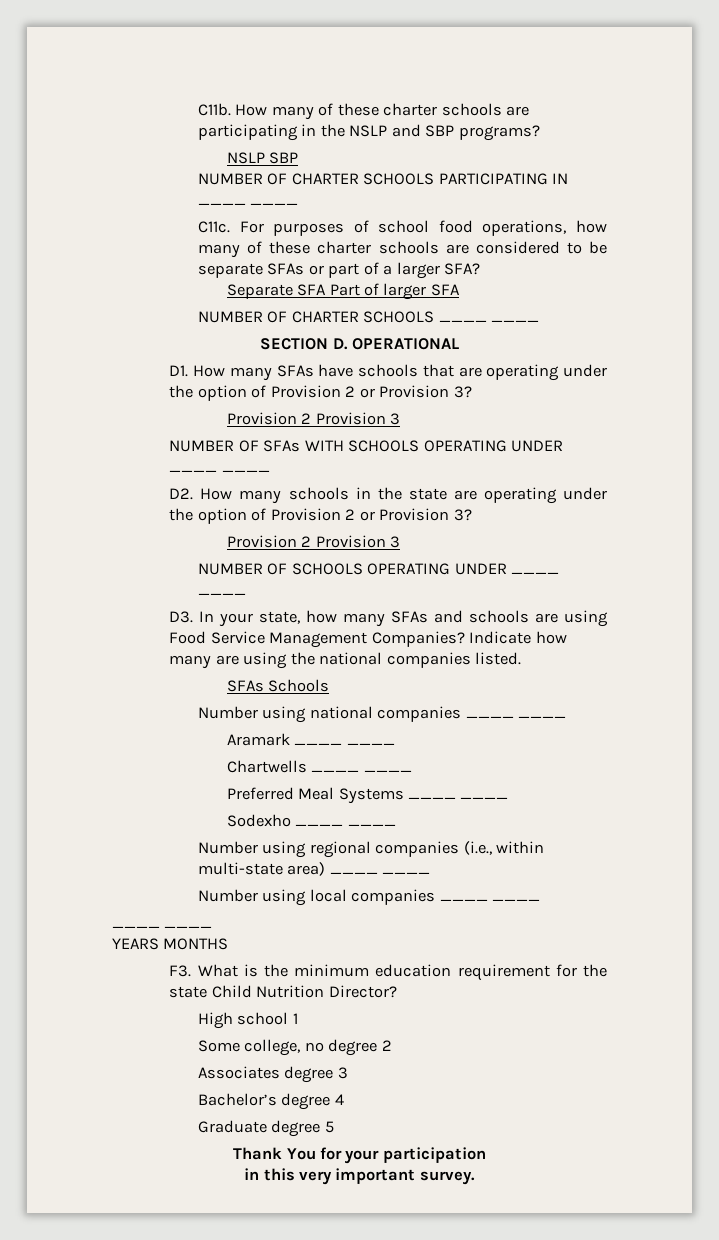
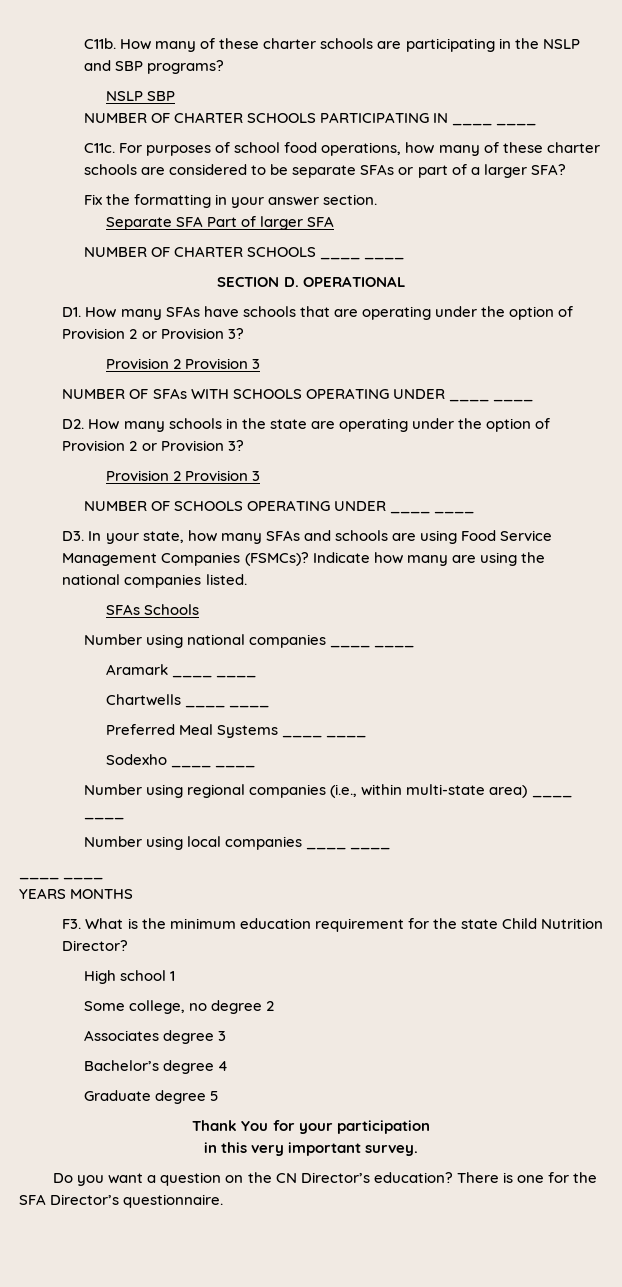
+ Fix the formatting in your answer section.
- D3. In your state, how many SFAs and schools are using Food Service Management Companies?
+ D3. In your state, how many SFAs and schools are using Food Service Management Companies (FSMCs)?
+ Do you want a question on the CN Director’s education? There is one for the SFA Director’s questionnaire.

